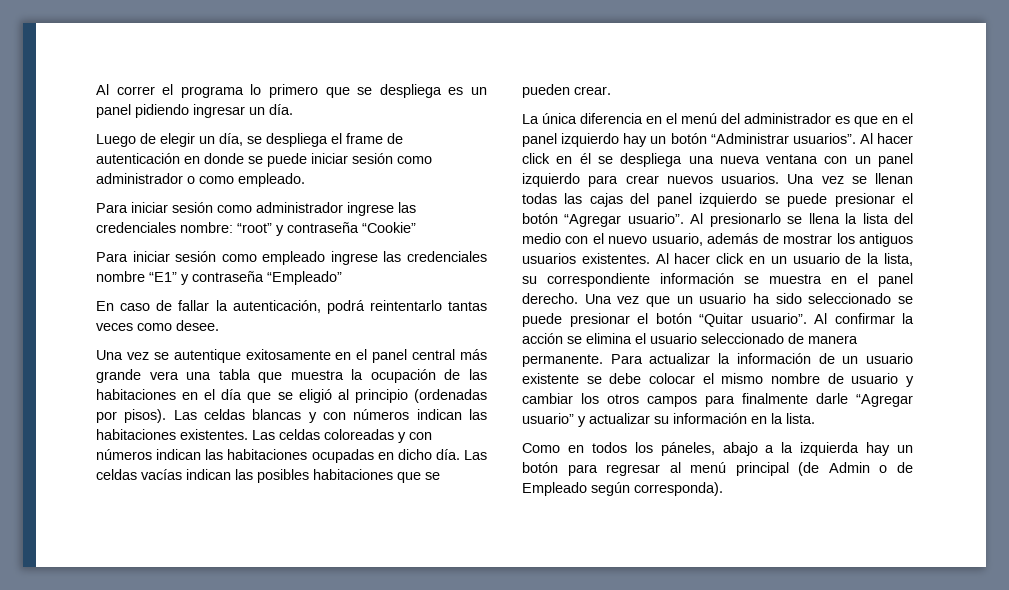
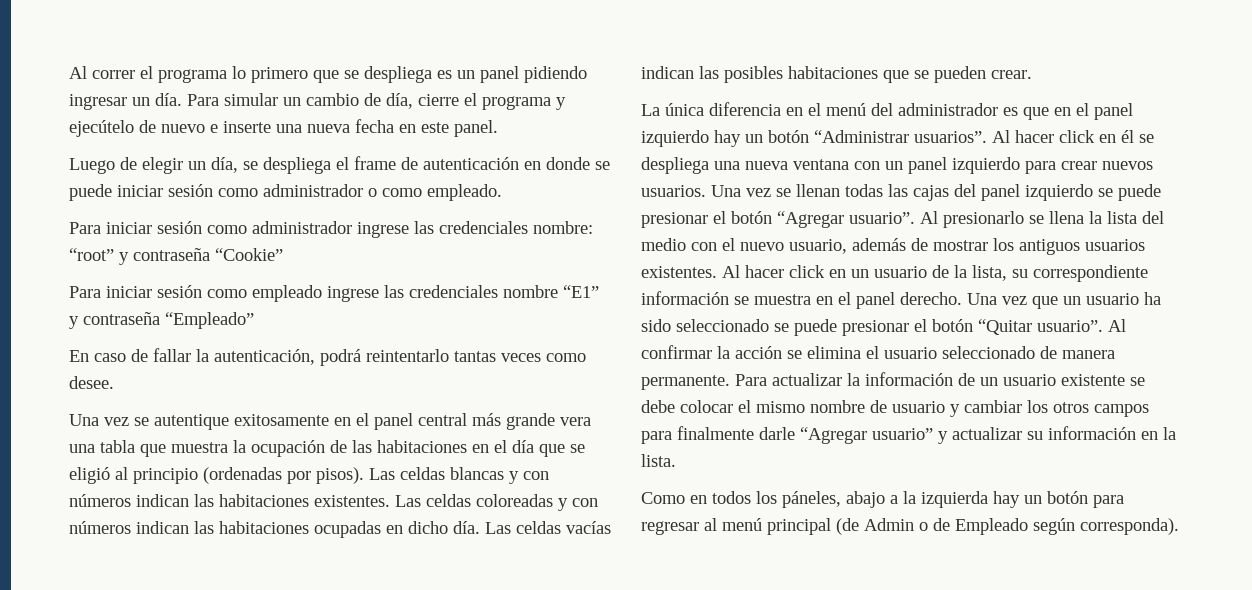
+ Para simular un cambio de día, cierre el programa y ejecútelo de nuevo e inserte una nueva fecha en este panel.

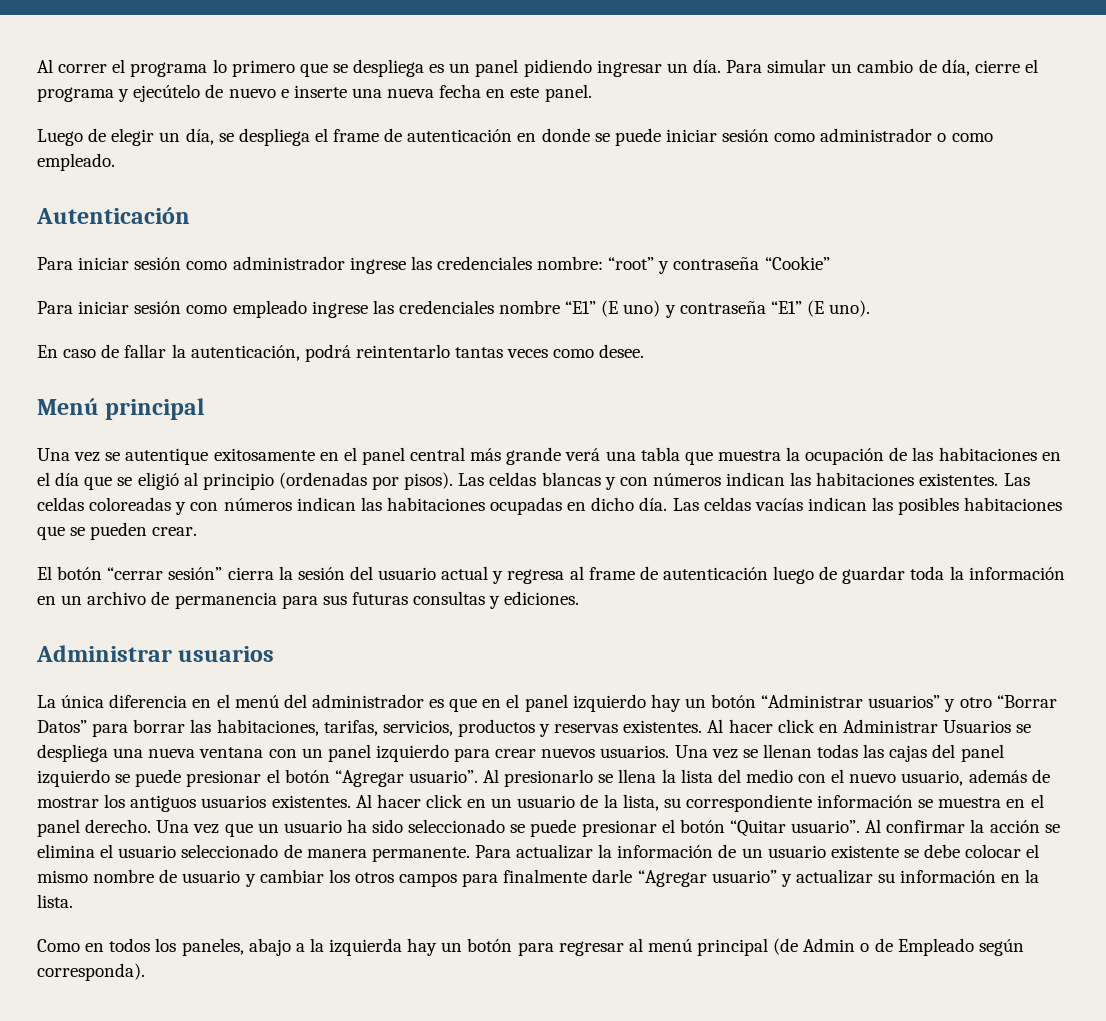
+ Autenticación
- Para iniciar sesión como empleado ingrese las credenciales nombre “E1” y contraseña “Empleado”
+ Para iniciar sesión como empleado ingrese las credenciales nombre “E1” (E uno) y contraseña “E1” (E uno).
+ Menú principal
- Una vez se autentique exitosamente en el panel central más grande vera una tabla que muestra la ocupación de las habitaciones en el día que se eligió al principio (ordenadas por pisos).
+ Una vez se autentique exitosamente en el panel central más grande verá una tabla que muestra la ocupación de las habitaciones en el día que se eligió al principio (ordenadas por pisos).
+ El botón “cerrar sesión” cierra la sesión del usuario actual y regresa al frame de autenticación luego de guardar toda la información en un archivo de permanencia para sus futuras consultas y ediciones.
+ Administrar usuarios
- La única diferencia en el menú del administrador es que en el panel izquierdo hay un botón “Administrar usuarios”. Al hacer click en él se despliega una nueva ventana con un panel izquierdo para crear nuevos usuarios.
+ La única diferencia en el menú del administrador es que en el panel izquierdo hay un botón “Administrar usuarios” y otro “Borrar Datos” para borrar las habitaciones, tarifas, servicios, productos y reservas existentes. Al hacer click en Administrar Usuarios se despliega una nueva ventana con un panel izquierdo para crear nuevos usuarios.
- Como en todos los páneles, abajo a la izquierda hay un botón para regresar al menú principal (de Admin o de Empleado según corresponda).
+ Como en todos los paneles, abajo a la izquierda hay un botón para regresar al menú principal (de Admin o de Empleado según corresponda).

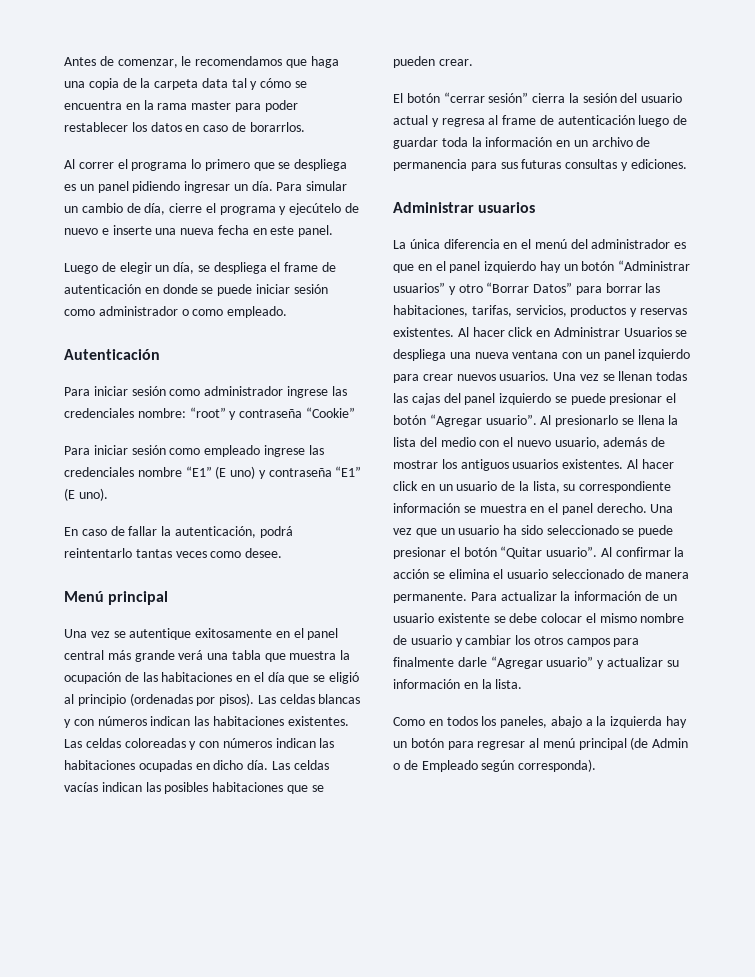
+ Antes de comenzar, le recomendamos que haga una copia de la carpeta data tal y cómo se encuentra en la rama master para poder restablecer los datos en caso de borarrlos.

